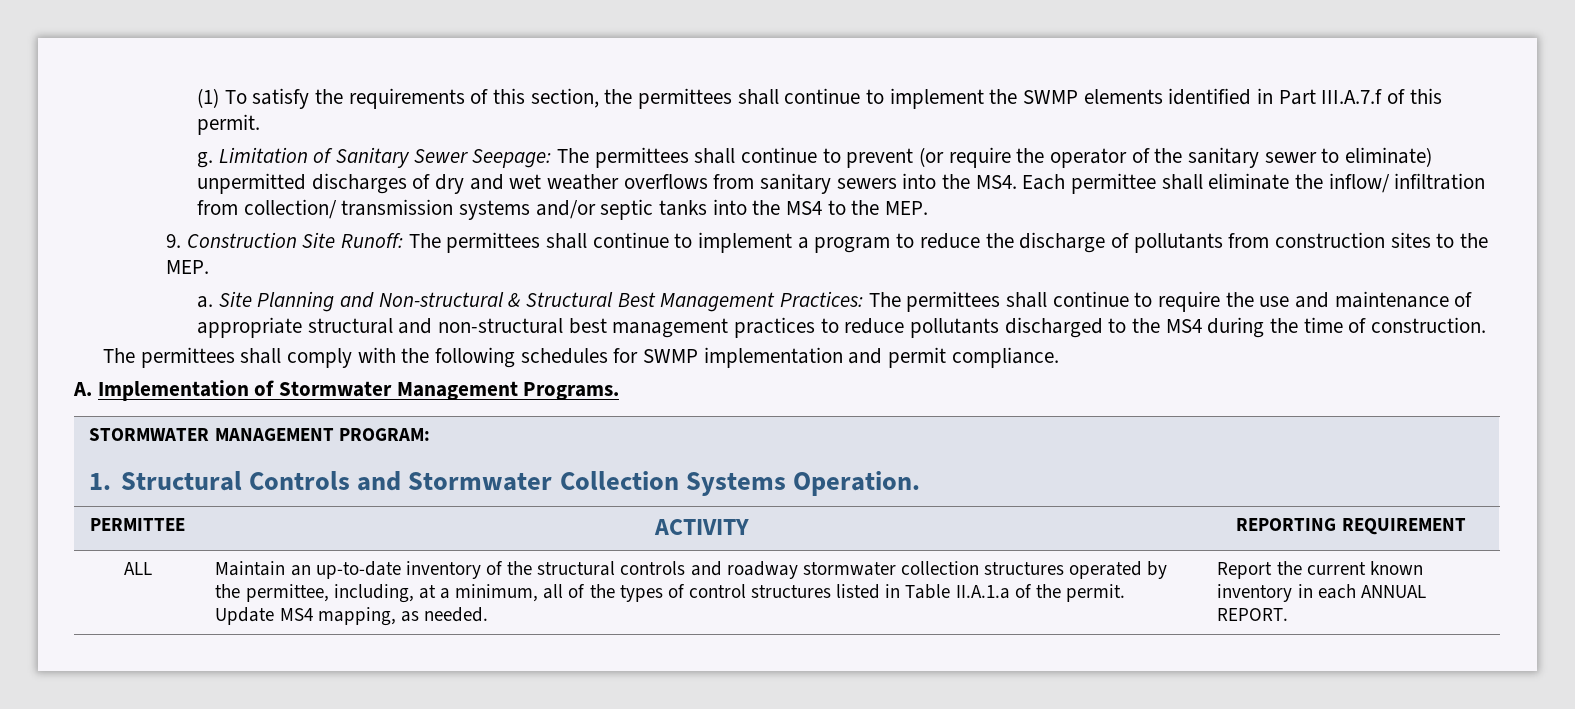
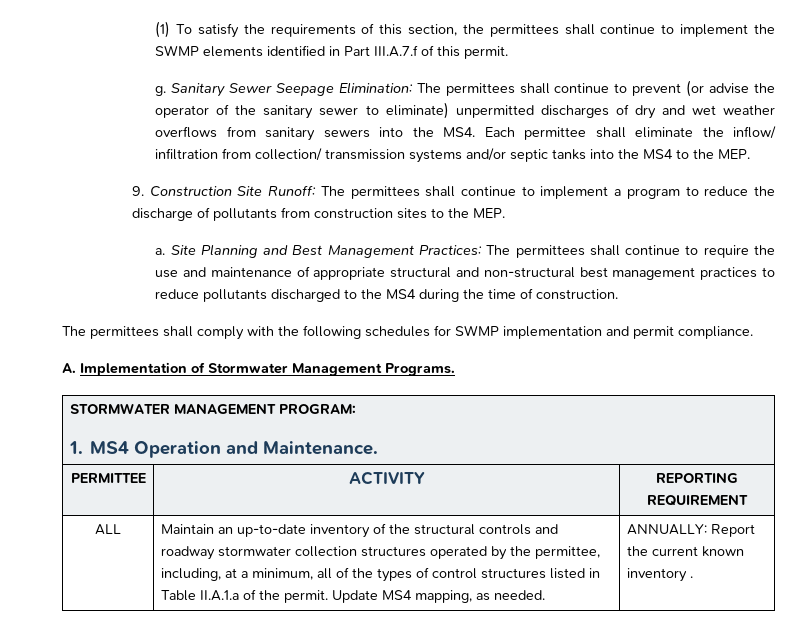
- Limitation of Sanitary Sewer Seepage: The permittees shall continue to prevent (or require the operator of the sanitary sewer to eliminate) unpermitted discharges of dry and wet weather overflows from sanitary sewers into the MS4. Each permittee shall eliminate the inflow/ infiltration from collection/ transmission systems and/or septic tanks into the MS4 to the MEP.
+ Sanitary Sewer Seepage Elimination: The permittees shall continue to prevent (or advise the operator of the sanitary sewer to eliminate) unpermitted discharges of dry and wet weather overflows from sanitary sewers into the MS4. Each permittee shall eliminate the inflow/ infiltration from collection/ transmission systems and/or septic tanks into the MS4 to the MEP.
- Site Planning and Non-structural & Structural Best Management Practices: The permittees shall continue to require the use and maintenance of appropriate structural and non-structural best management practices to reduce pollutants discharged to the MS4 during the time of construction.
+ Site Planning and Best Management Practices: The permittees shall continue to require the use and maintenance of appropriate structural and non-structural best management practices to reduce pollutants discharged to the MS4 during the time of construction.
  STORMWATER MANAGEMENT PROGRAM:
- 1. Structural Controls and Stormwater Collection Systems Operation.
+ 1. MS4 Operation and Maintenance.
- Report the current known inventory in each ANNUAL REPORT.
+ ANNUALLY: Report the current known inventory .

